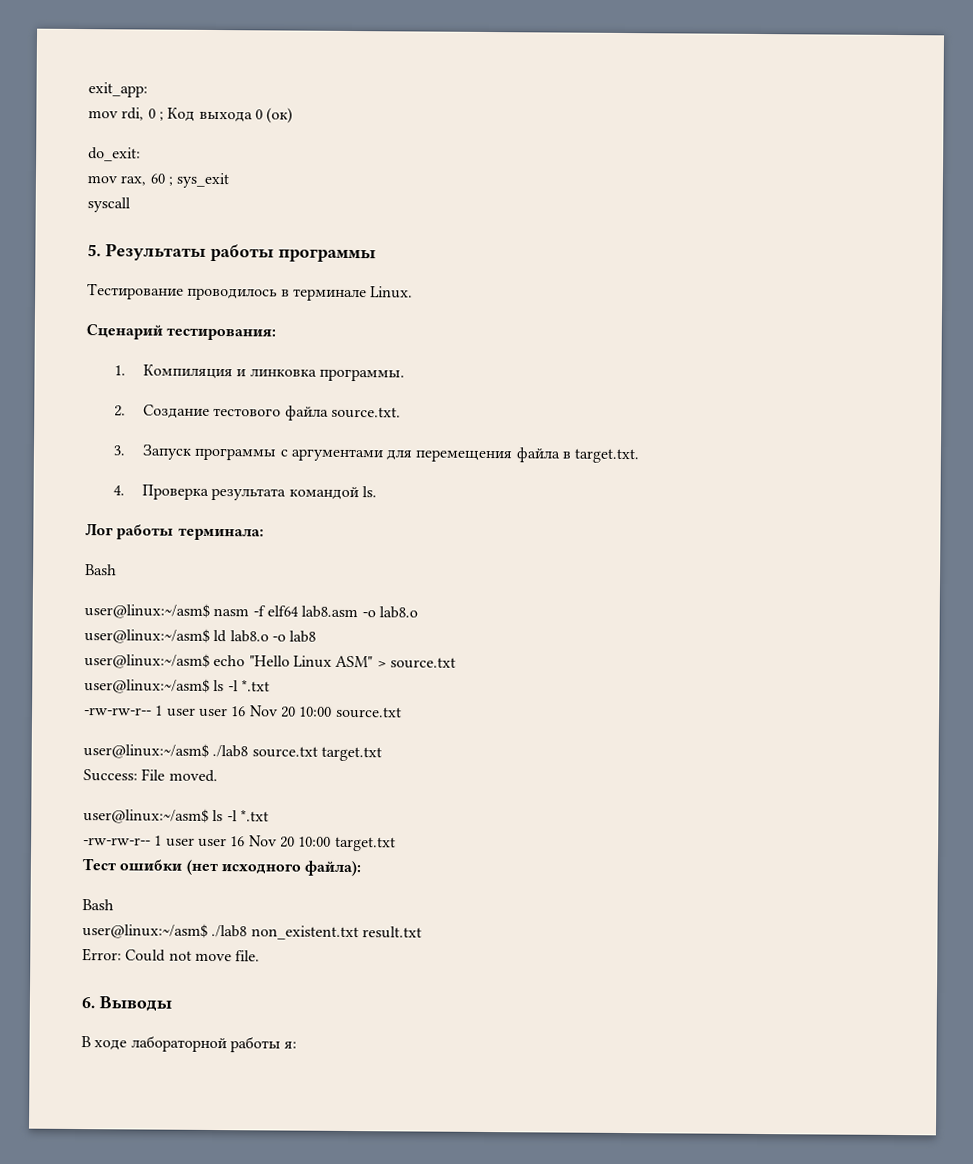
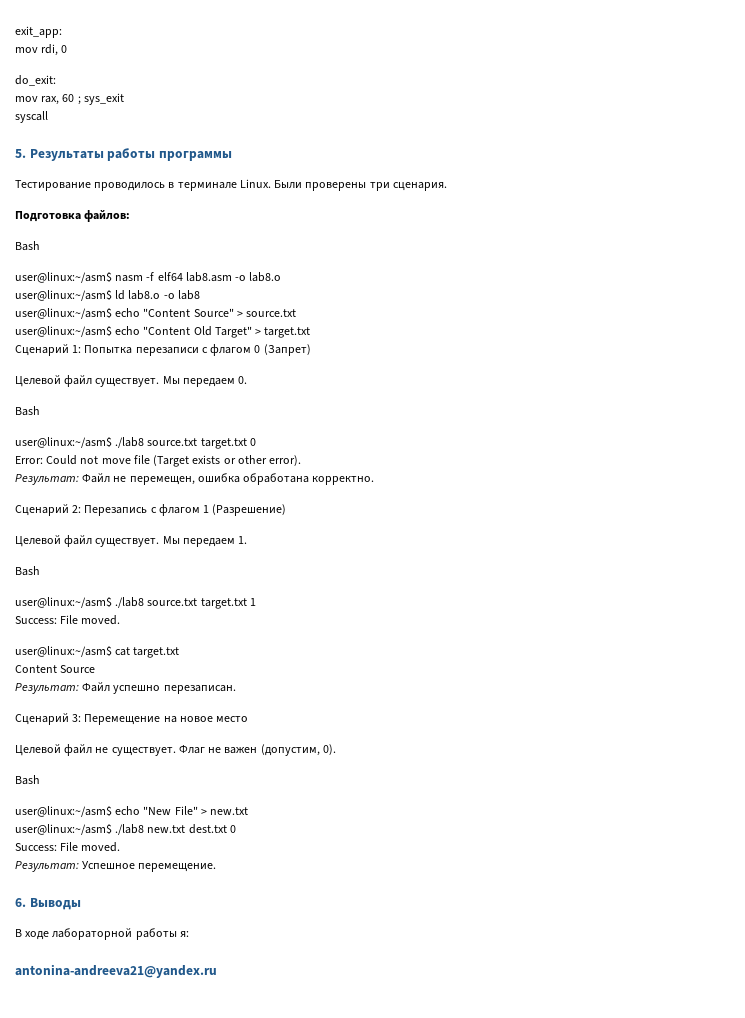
- mov rdi, 0 ; Код выхода 0 (ок)
+ mov rdi, 0
- Тестирование проводилось в терминале Linux.
- Сценарий тестирования:
- 1. Компиляция и линковка программы.
- 2. Создание тестового файла source.txt.
- 3. Запуск программы с аргументами для перемещения файла в target.txt.
- 4. Проверка результата командой ls.
- Лог работы терминала:
+ Тестирование проводилось в терминале Linux. Были проверены три сценария.
+ Подготовка файлов:
- user@linux:~/asm$ echo "Hello Linux ASM" > source.txt
- user@linux:~/asm$ ls -l *.txt
- -rw-rw-r-- 1 user user 16 Nov 20 10:00 source.txt
- user@linux:~/asm$ ./lab8 source.txt target.txt
+ user@linux:~/asm$ echo "Content Source" > source.txt
+ user@linux:~/asm$ echo "Content Old Target" > target.txt
+ Сценарий 1: Попытка перезаписи с флагом 0 (Запрет)
+ Целевой файл существует. Мы передаем 0.
+ Bash
+ user@linux:~/asm$ ./lab8 source.txt target.txt 0
+ Error: Could not move file (Target exists or other error).
+ Результат: Файл не перемещен, ошибка обработана корректно.
+ Сценарий 2: Перезапись с флагом 1 (Разрешение)
+ Целевой файл существует. Мы передаем 1.
+ Bash
+ user@linux:~/asm$ ./lab8 source.txt target.txt 1
  Success: File moved.
- user@linux:~/asm$ ls -l *.txt
- -rw-rw-r-- 1 user user 16 Nov 20 10:00 target.txt
- Тест ошибки (нет исходного файла):
+ user@linux:~/asm$ cat target.txt
+ Content Source
+ Результат: Файл успешно перезаписан.
+ Сценарий 3: Перемещение на новое место
+ Целевой файл не существует. Флаг не важен (допустим, 0).
  Bash
- user@linux:~/asm$ ./lab8 non_existent.txt result.txt
- Error: Could not move file.
+ user@linux:~/asm$ echo "New File" > new.txt
+ user@linux:~/asm$ ./lab8 new.txt dest.txt 0
+ Success: File moved.
+ Результат: Успешное перемещение.
+ antonina-andreeva21@yandex.ru

